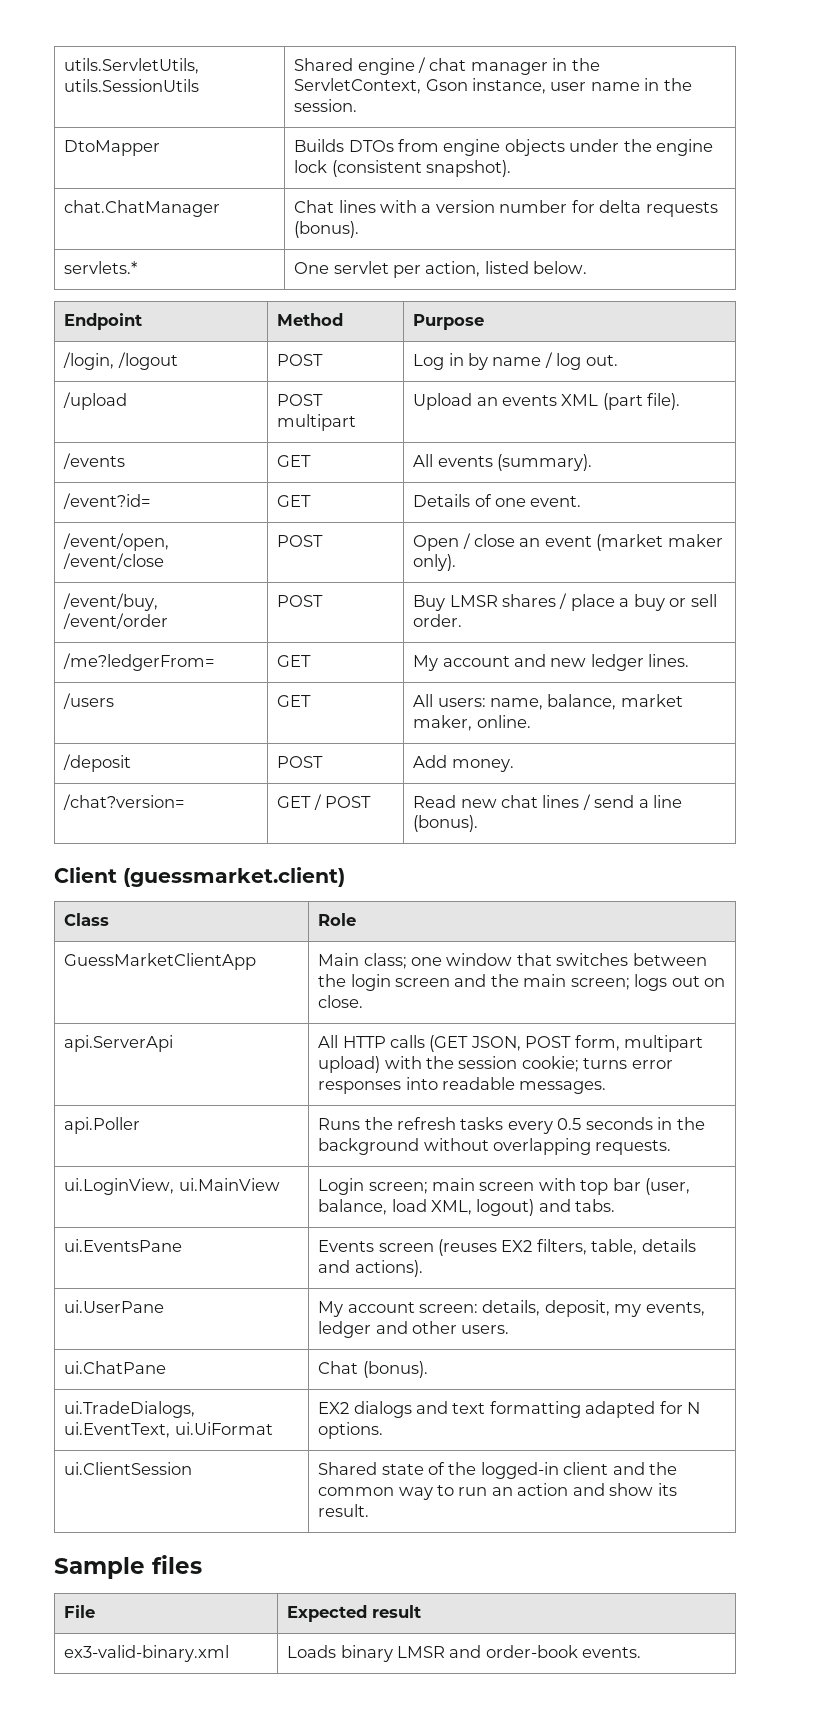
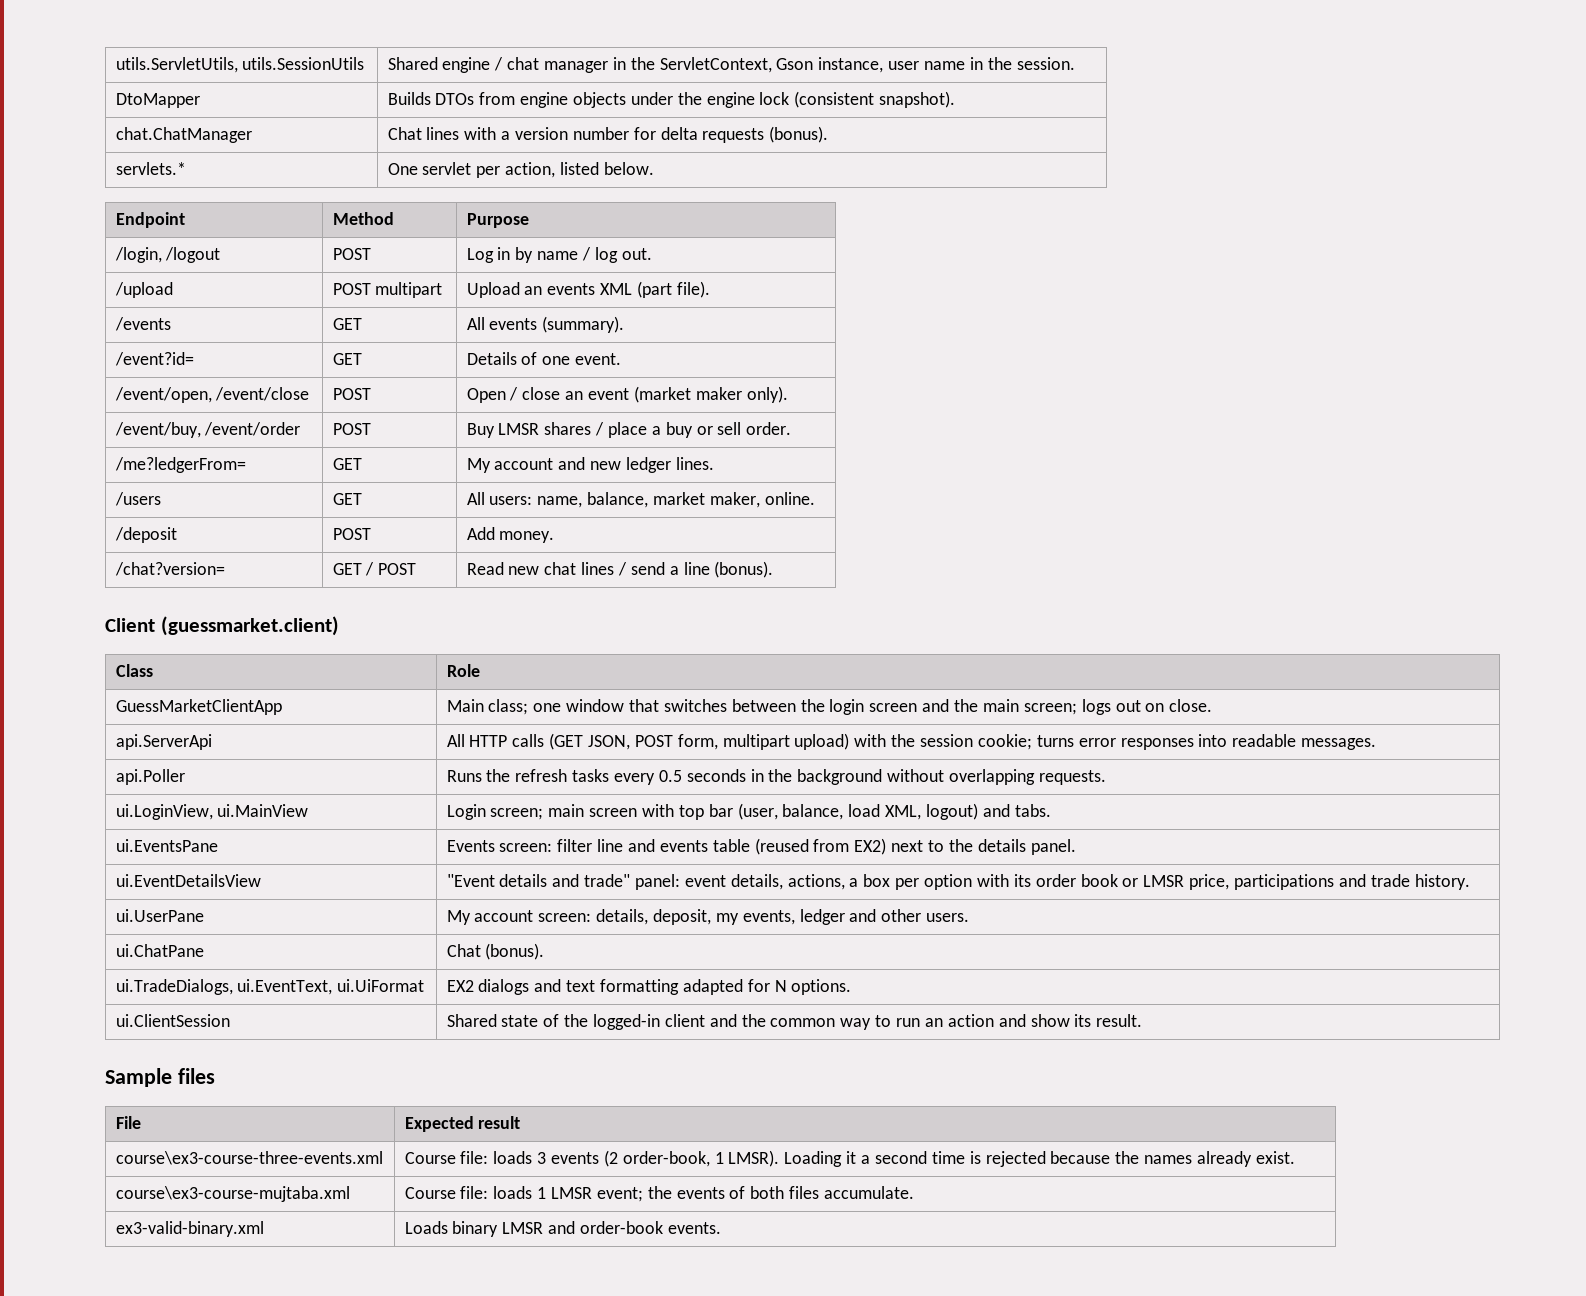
- ui.EventsPane | Events screen (reuses EX2 filters, table, details and actions).
+ ui.EventsPane | Events screen: filter line and events table (reused from EX2) next to the details panel.
+ ui.EventDetailsView | "Event details and trade" panel: event details, actions, a box per option with its order book or LMSR price, participations and trade history.
+ course\ex3-course-three-events.xml | Course file: loads 3 events (2 order-book, 1 LMSR). Loading it a second time is rejected because the names already exist.
+ course\ex3-course-mujtaba.xml | Course file: loads 1 LMSR event; the events of both files accumulate.

